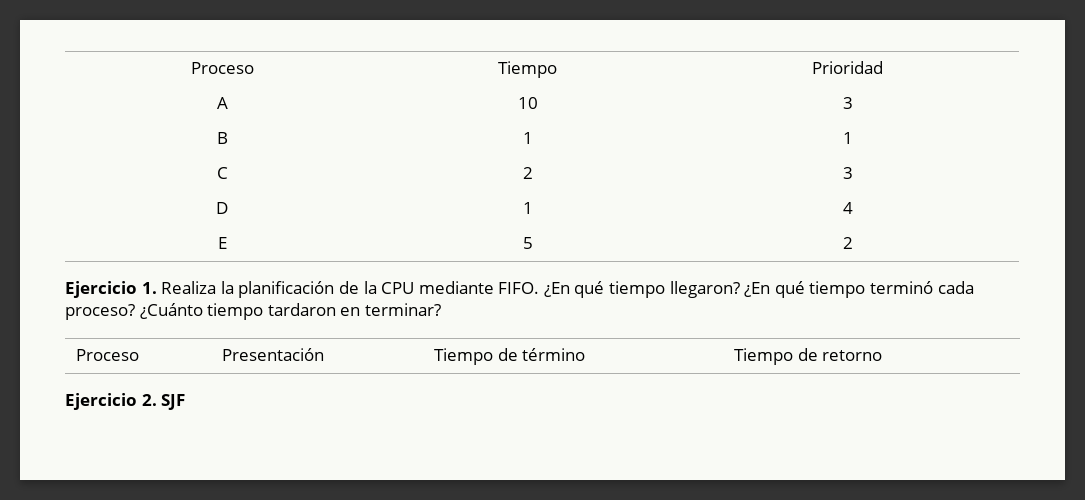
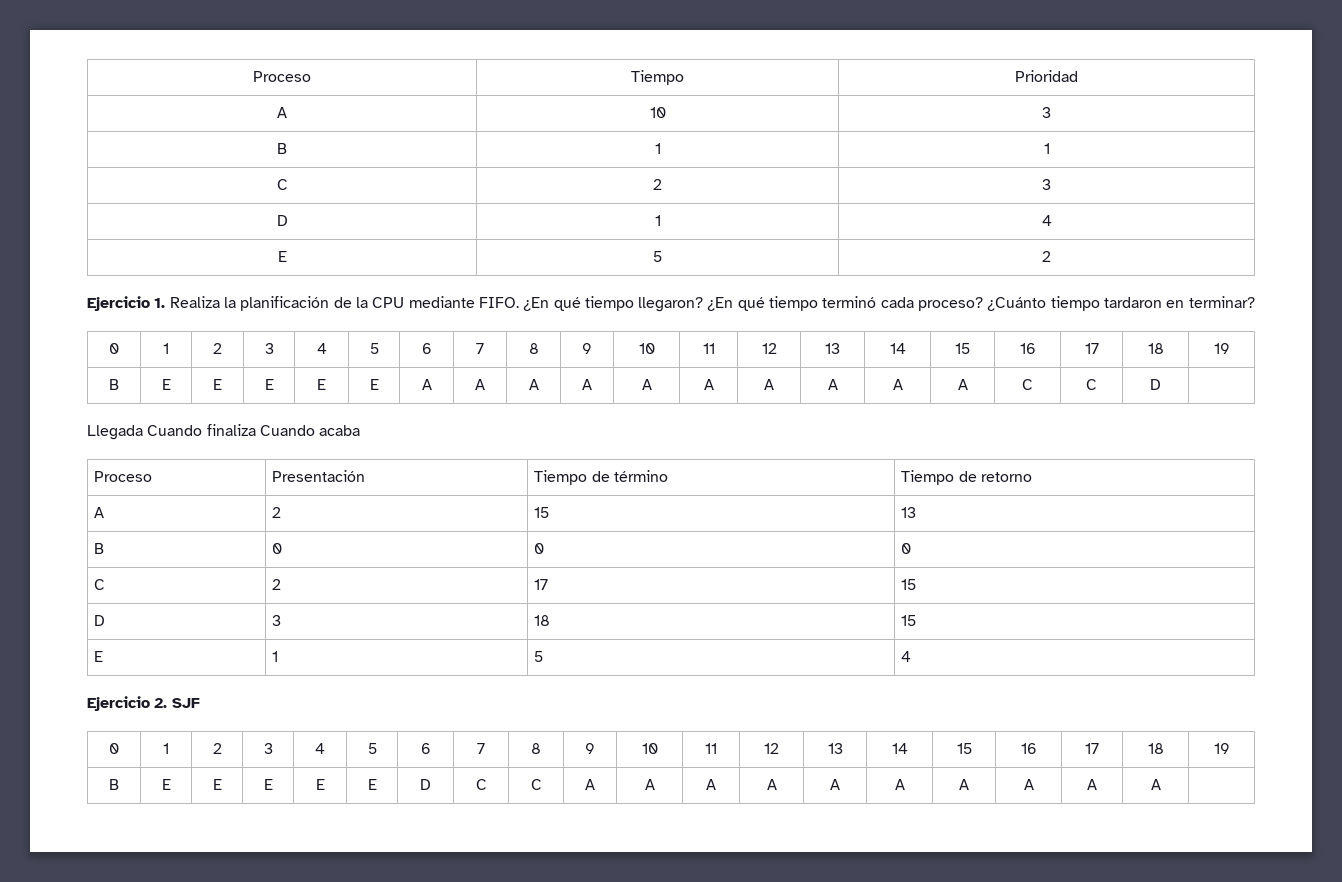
  ¿Cuánto tiempo tardaron en terminar?
+ 0 | 1 | 2 | 3 | 4 | 5 | 6 | 7 | 8 | 9 | 10 | 11 | 12 | 13 | 14 | 15 | 16 | 17 | 18 | 19
+ B | E | E | E | E | E | A | A | A | A | A | A | A | A | A | A | C | C | D |
+ Llegada Cuando finaliza Cuando acaba
+ A | 2 | 15 | 13
+ B | 0 | 0 | 0
+ C | 2 | 17 | 15
+ D | 3 | 18 | 15
+ E | 1 | 5 | 4
  Ejercicio 2. SJF
+ 0 | 1 | 2 | 3 | 4 | 5 | 6 | 7 | 8 | 9 | 10 | 11 | 12 | 13 | 14 | 15 | 16 | 17 | 18 | 19
+ B | E | E | E | E | E | D | C | C | A | A | A | A | A | A | A | A | A | A |

